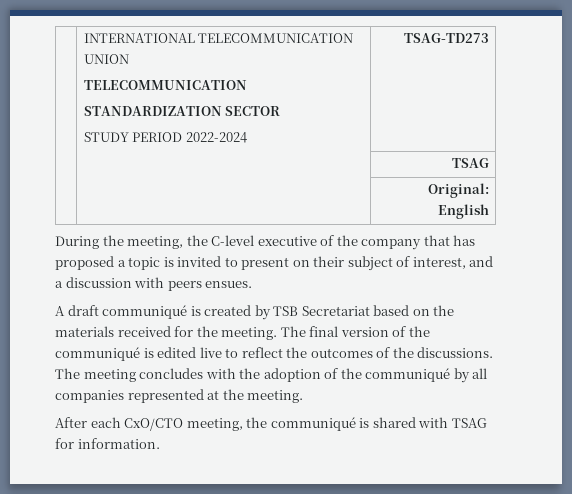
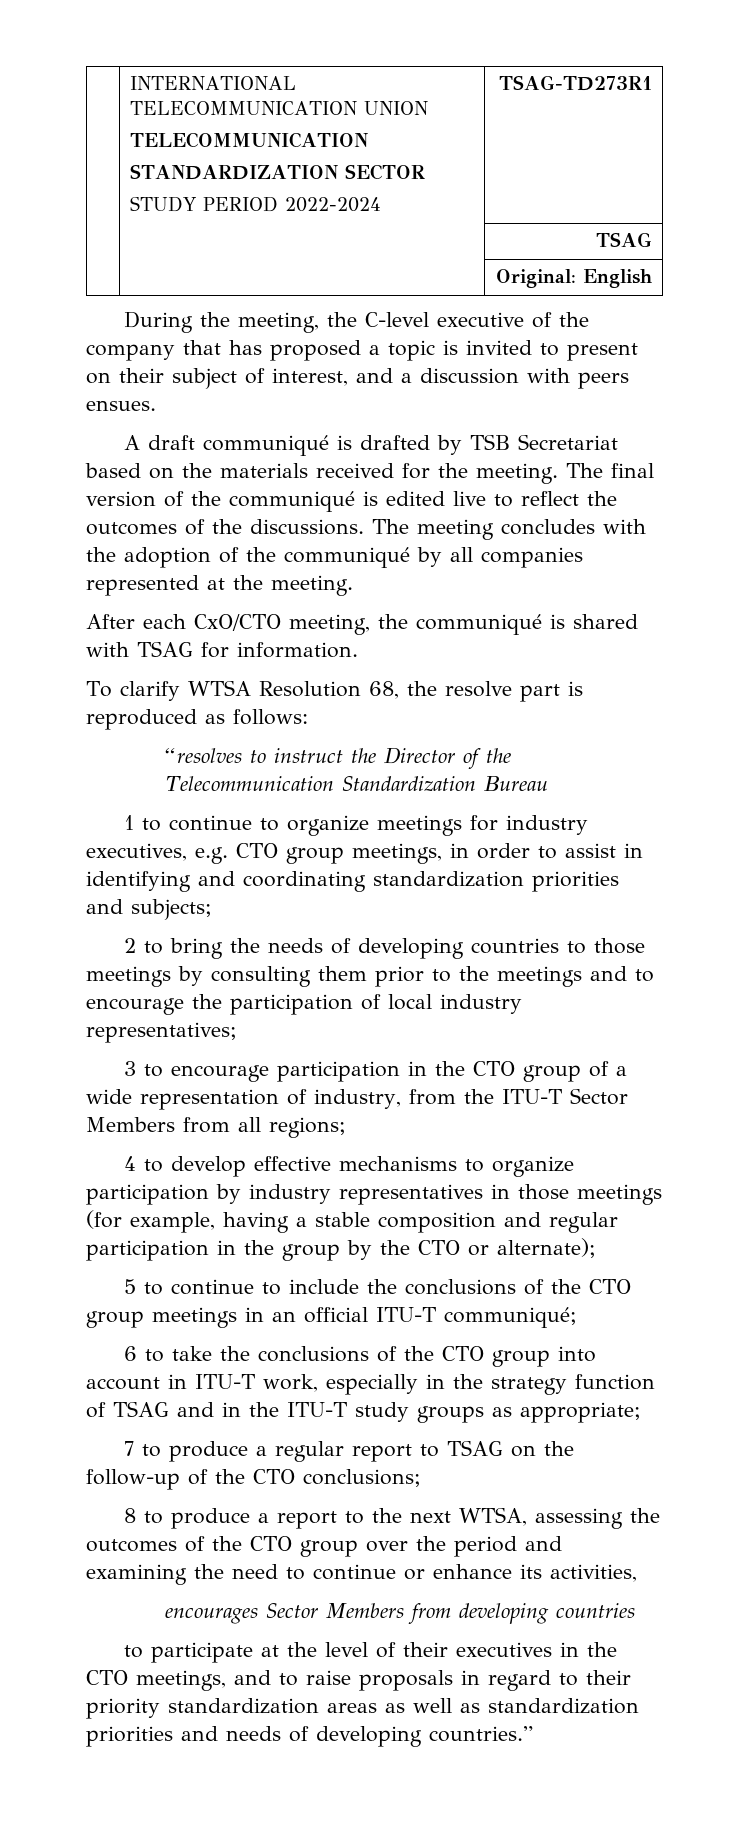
  | INTERNATIONAL TELECOMMUNICATION UNION
  TELECOMMUNICATION
  STANDARDIZATION SECTOR
- STUDY PERIOD 2022-2024 | TSAG-TD273
+ STUDY PERIOD 2022-2024 | TSAG-TD273R1
- A draft communiqué is created by TSB Secretariat based on the materials received for the meeting.
+ A draft communiqué is drafted by TSB Secretariat based on the materials received for the meeting.
+ To clarify WTSA Resolution 68, the resolve part is reproduced as follows:
+ “resolves to instruct the Director of the Telecommunication Standardization Bureau
+ 1 to continue to organize meetings for industry executives, e.g. CTO group meetings, in order to assist in identifying and coordinating standardization priorities and subjects;
+ 2 to bring the needs of developing countries to those meetings by consulting them prior to the meetings and to encourage the participation of local industry representatives;
+ 3 to encourage participation in the CTO group of a wide representation of industry, from the ITU-T Sector Members from all regions;
+ 4 to develop effective mechanisms to organize participation by industry representatives in those meetings (for example, having a stable composition and regular participation in the group by the CTO or alternate);
+ 5 to continue to include the conclusions of the CTO group meetings in an official ITU-T communiqué;
+ 6 to take the conclusions of the CTO group into account in ITU-T work, especially in the strategy function of TSAG and in the ITU-T study groups as appropriate;
+ 7 to produce a regular report to TSAG on the follow-up of the CTO conclusions;
+ 8 to produce a report to the next WTSA, assessing the outcomes of the CTO group over the period and examining the need to continue or enhance its activities,
+ encourages Sector Members from developing countries
+ to participate at the level of their executives in the CTO meetings, and to raise proposals in regard to their priority standardization areas as well as standardization priorities and needs of developing countries.”

